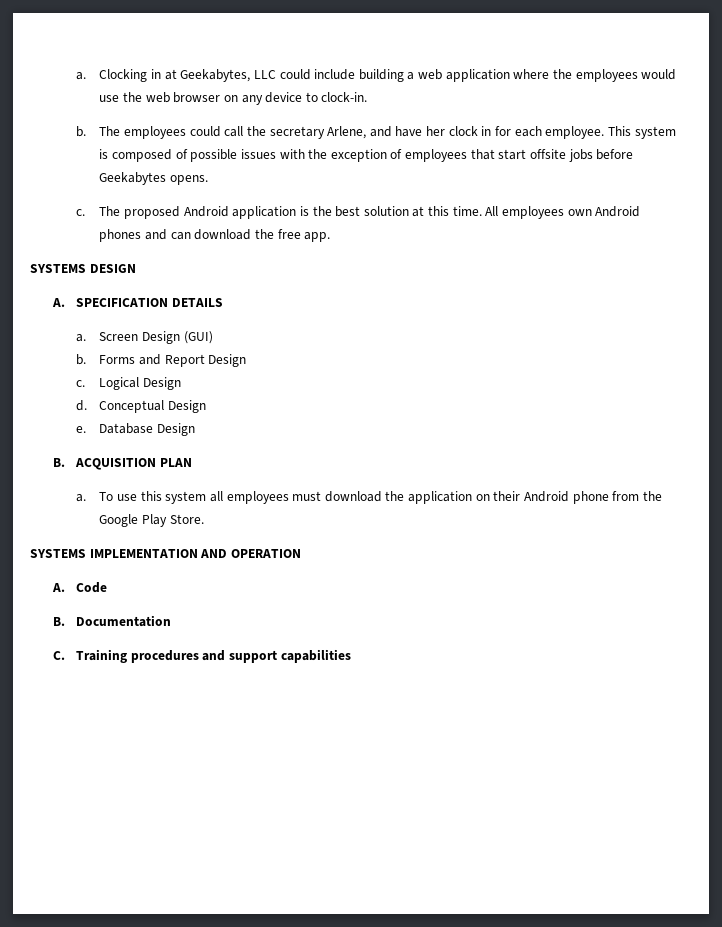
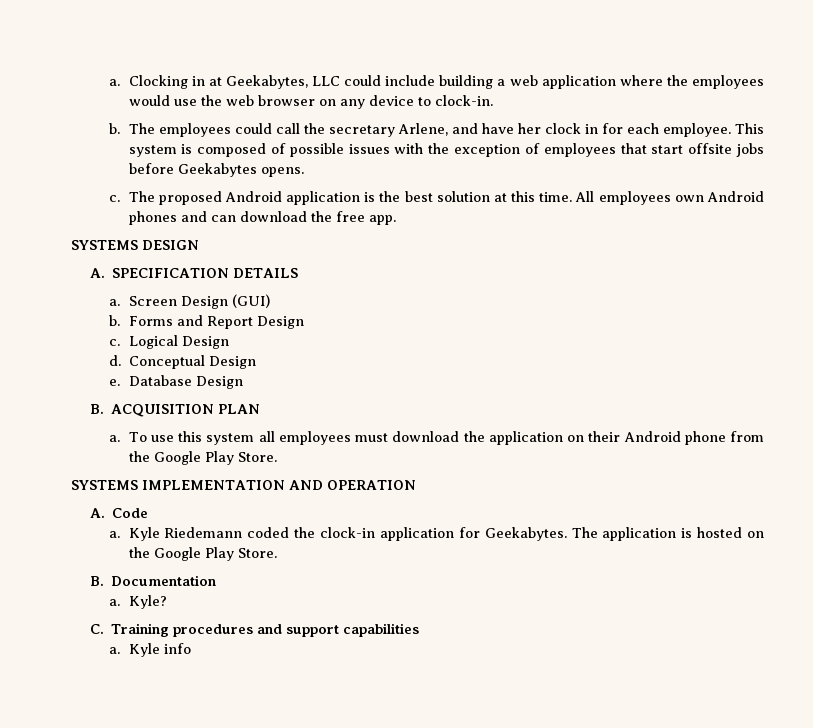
+ a. Kyle Riedemann coded the clock-in application for Geekabytes. The application is hosted on the Google Play Store.
+ a. Kyle?
+ a. Kyle info

